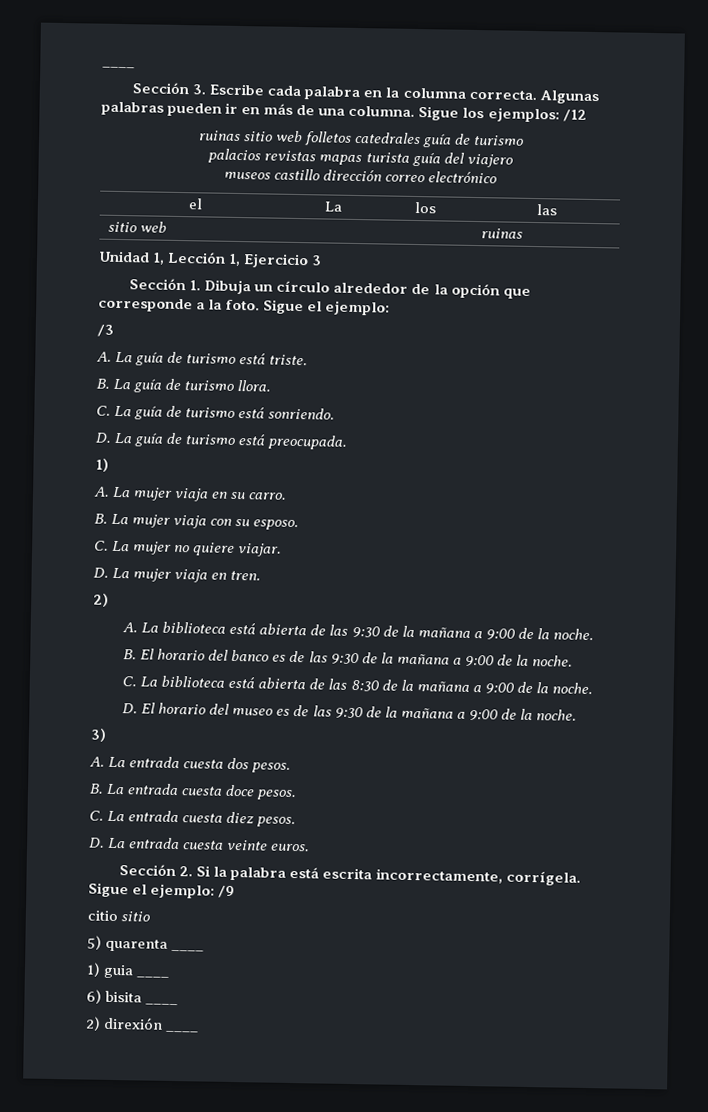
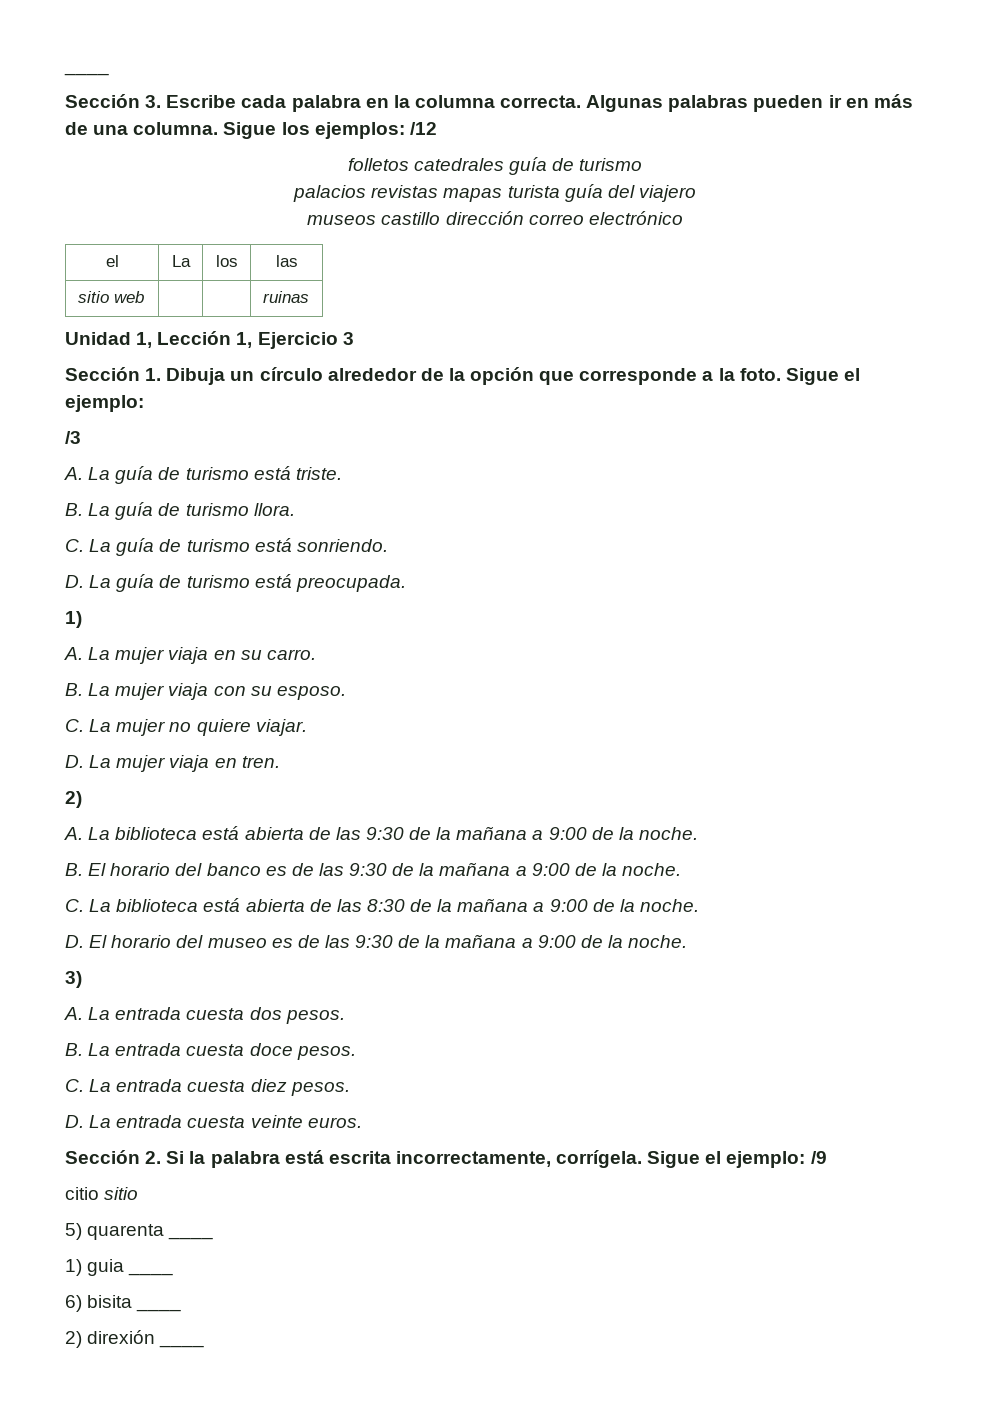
- ruinas sitio web folletos catedrales guía de turismo
+ folletos catedrales guía de turismo

